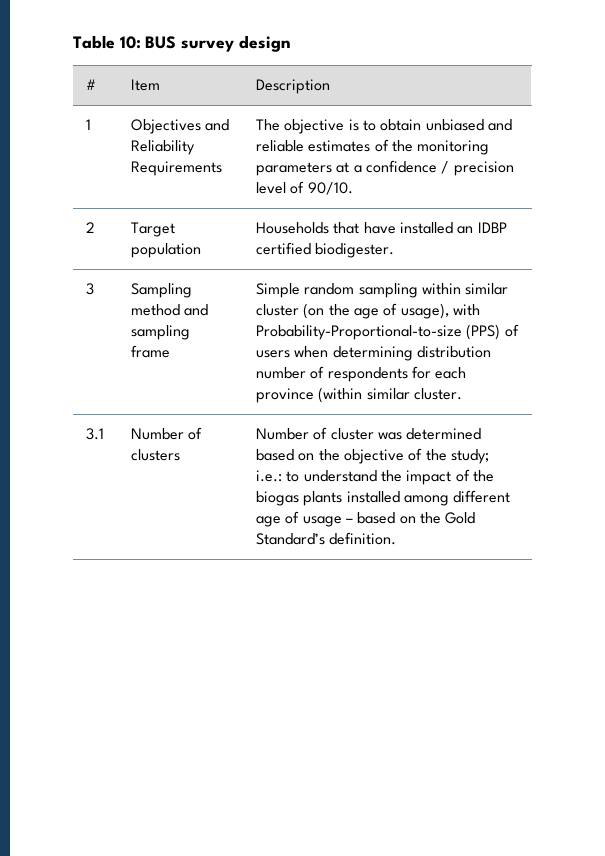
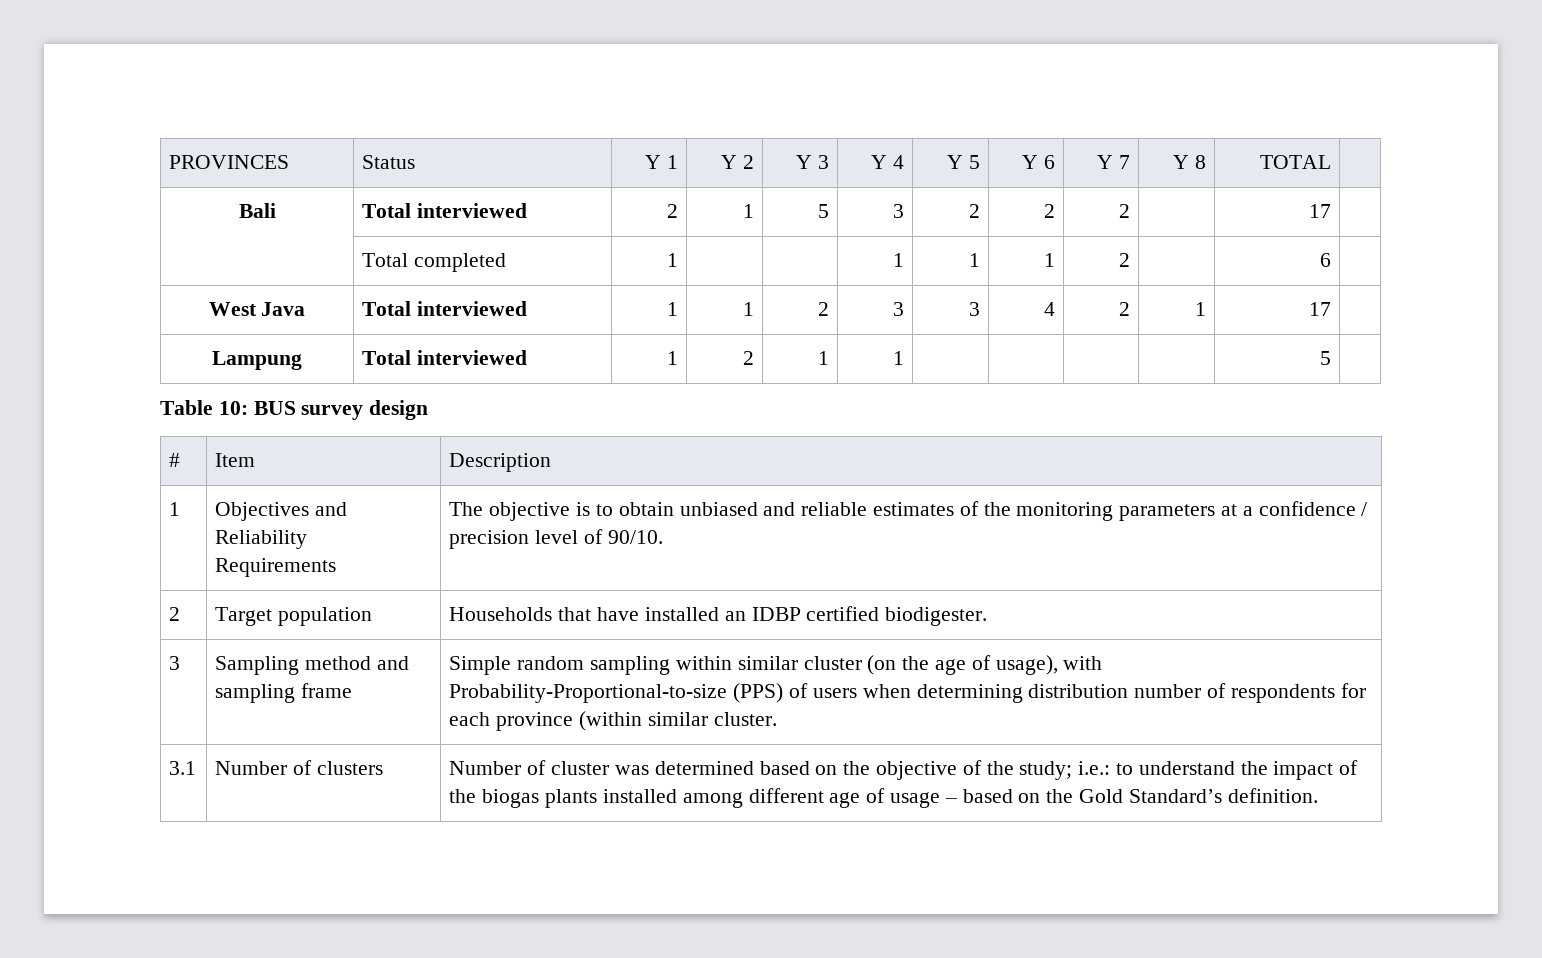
+ PROVINCES | Status | Y 1 | Y 2 | Y 3 | Y 4 | Y 5 | Y 6 | Y 7 | Y 8 | TOTAL |
+ Bali | Total interviewed | 2 | 1 | 5 | 3 | 2 | 2 | 2 | | 17 |
+ | Total completed | 1 | | | 1 | 1 | 1 | 2 | | 6 |
+ West Java | Total interviewed | 1 | 1 | 2 | 3 | 3 | 4 | 2 | 1 | 17 |
+ Lampung | Total interviewed | 1 | 2 | 1 | 1 | | | | | 5 |

